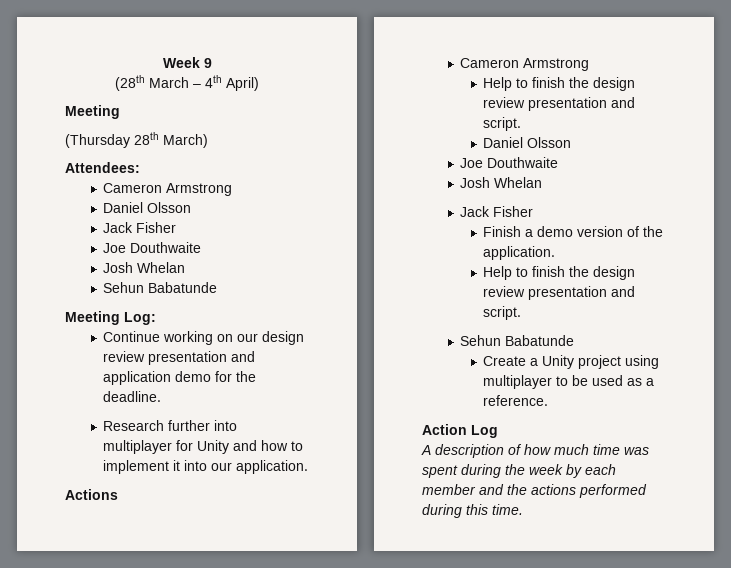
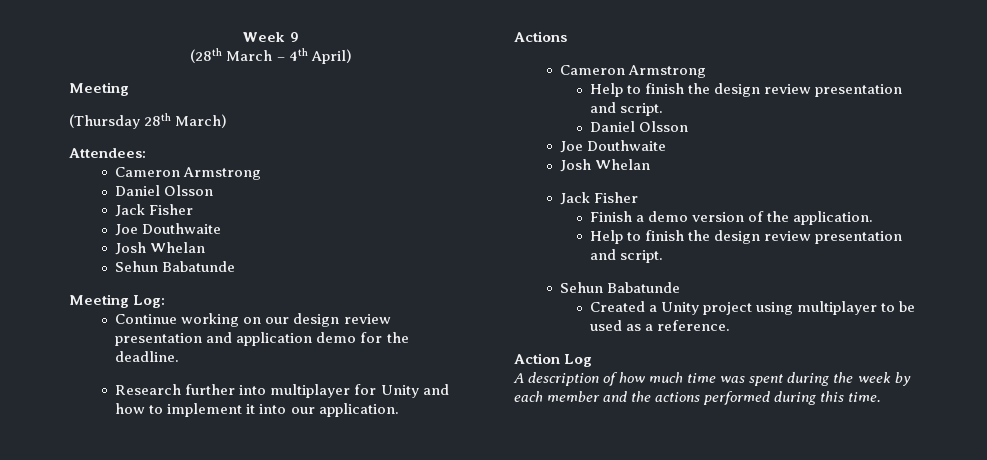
- Create a Unity project using multiplayer to be used as a reference.
+ Created a Unity project using multiplayer to be used as a reference.

